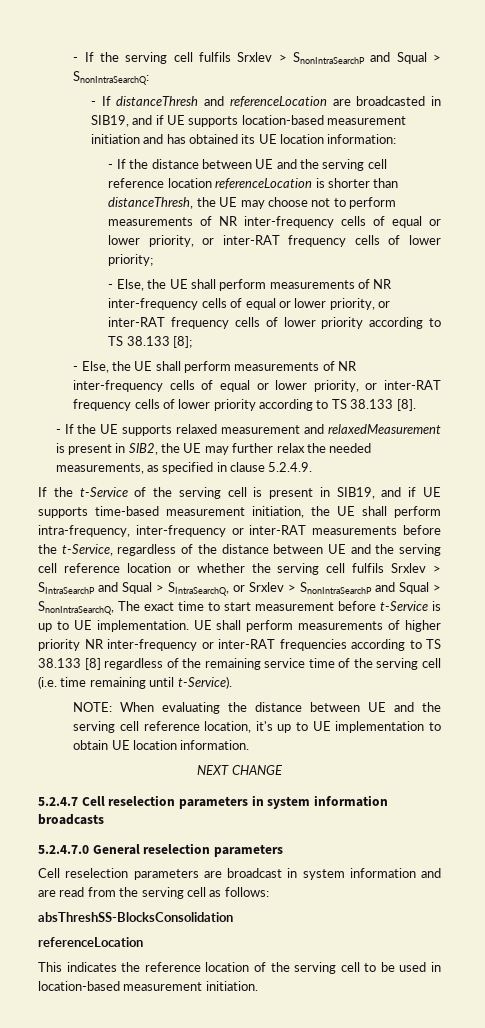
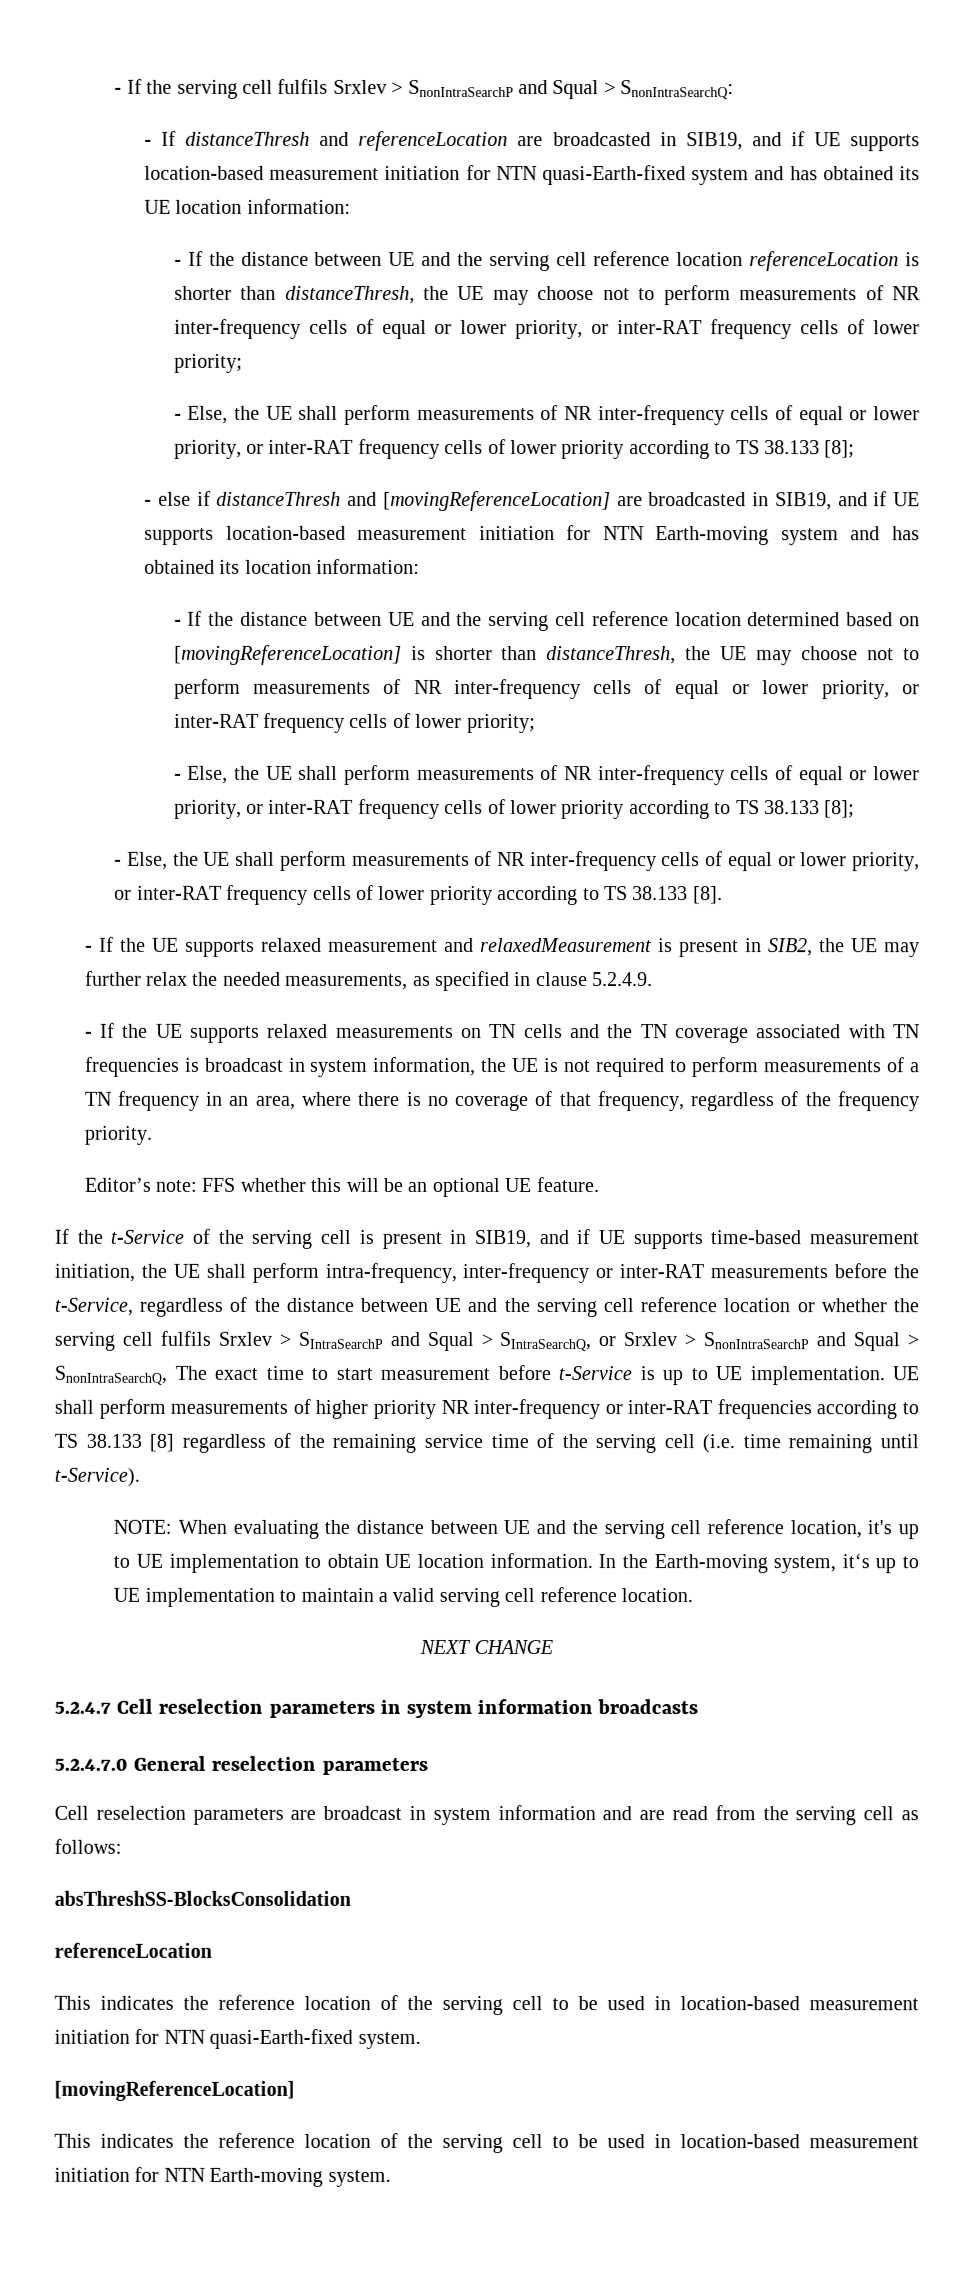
- - If distanceThresh and referenceLocation are broadcasted in SIB19, and if UE supports location-based measurement initiation and has obtained its UE location information:
+ - If distanceThresh and referenceLocation are broadcasted in SIB19, and if UE supports location-based measurement initiation for NTN quasi-Earth-fixed system and has obtained its UE location information:
+ - else if distanceThresh and [movingReferenceLocation] are broadcasted in SIB19, and if UE supports location-based measurement initiation for NTN Earth-moving system and has obtained its location information:
+ - If the distance between UE and the serving cell reference location determined based on [movingReferenceLocation] is shorter than distanceThresh, the UE may choose not to perform measurements of NR inter-frequency cells of equal or lower priority, or inter-RAT frequency cells of lower priority;
+ - Else, the UE shall perform measurements of NR inter-frequency cells of equal or lower priority, or inter-RAT frequency cells of lower priority according to TS 38.133 [8];
+ - If the UE supports relaxed measurements on TN cells and the TN coverage associated with TN frequencies is broadcast in system information, the UE is not required to perform measurements of a TN frequency in an area, where there is no coverage of that frequency, regardless of the frequency priority.
+ Editor’s note: FFS whether this will be an optional UE feature.
+ In the Earth-moving system, it‘s up to UE implementation to maintain a valid serving cell reference location.
- This indicates the reference location of the serving cell to be used in location-based measurement initiation.
+ This indicates the reference location of the serving cell to be used in location-based measurement initiation for NTN quasi-Earth-fixed system.
+ [movingReferenceLocation]
+ This indicates the reference location of the serving cell to be used in location-based measurement initiation for NTN Earth-moving system.

